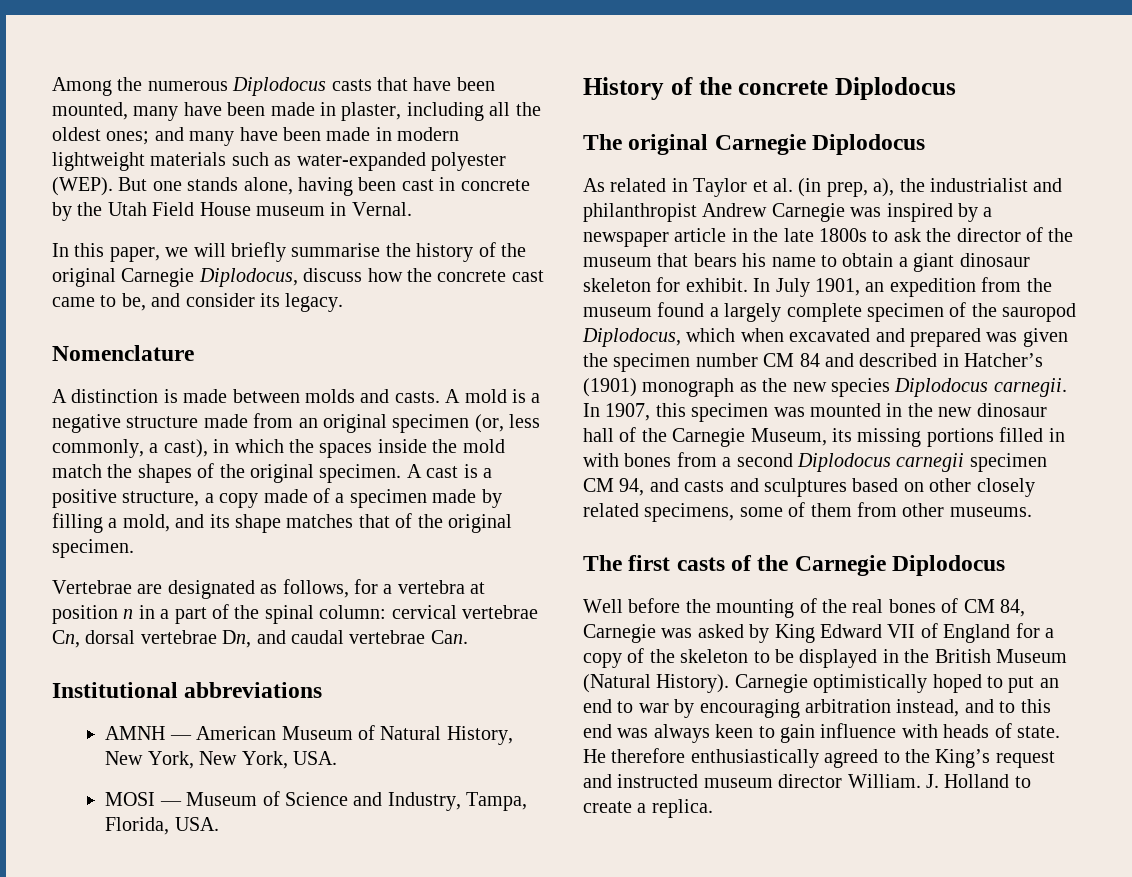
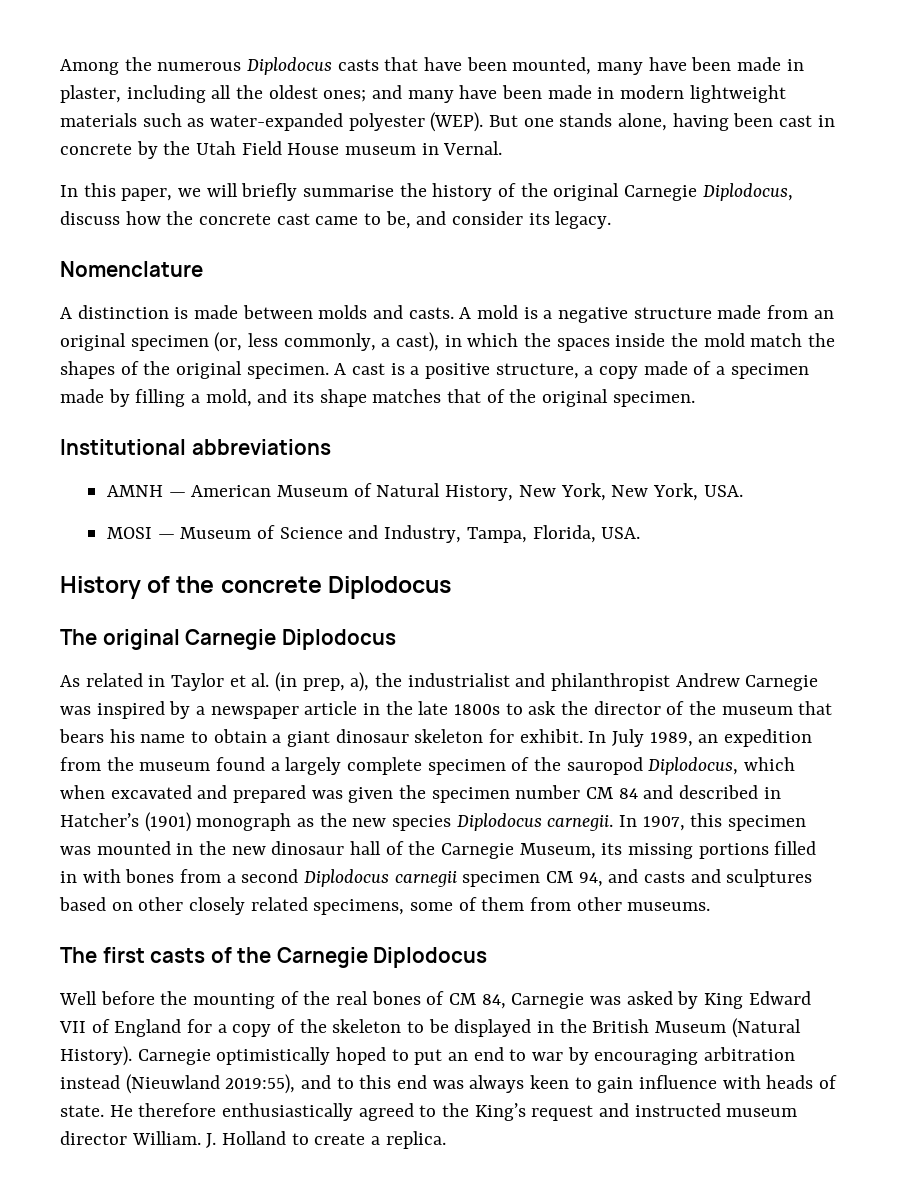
- Vertebrae are designated as follows, for a vertebra at position n in a part of the spinal column: cervical vertebrae Cn, dorsal vertebrae Dn, and caudal vertebrae Can.
- In July 1901, an expedition from the museum found a largely complete specimen of the sauropod Diplodocus, which when excavated and prepared was given the specimen number CM 84 and described in Hatcher’s (1901) monograph as the new species Diplodocus carnegii.
+ In July 1989, an expedition from the museum found a largely complete specimen of the sauropod Diplodocus, which when excavated and prepared was given the specimen number CM 84 and described in Hatcher’s (1901) monograph as the new species Diplodocus carnegii.
- Carnegie optimistically hoped to put an end to war by encouraging arbitration instead, and to this end was always keen to gain influence with heads of state.
+ Carnegie optimistically hoped to put an end to war by encouraging arbitration instead (Nieuwland 2019:55), and to this end was always keen to gain influence with heads of state.

